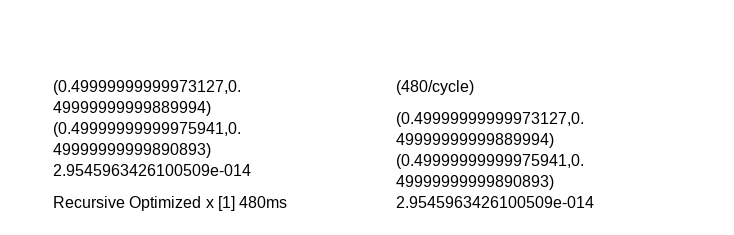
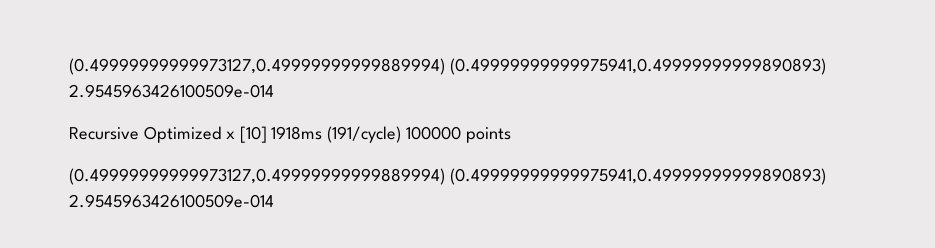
- Recursive Optimized x [1] 480ms (480/cycle)
+ Recursive Optimized x [10] 1918ms (191/cycle) 100000 points

